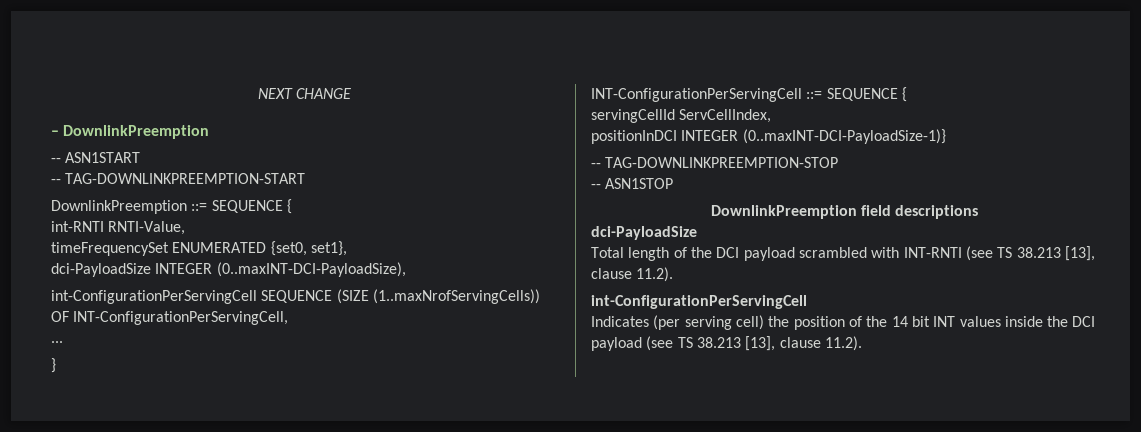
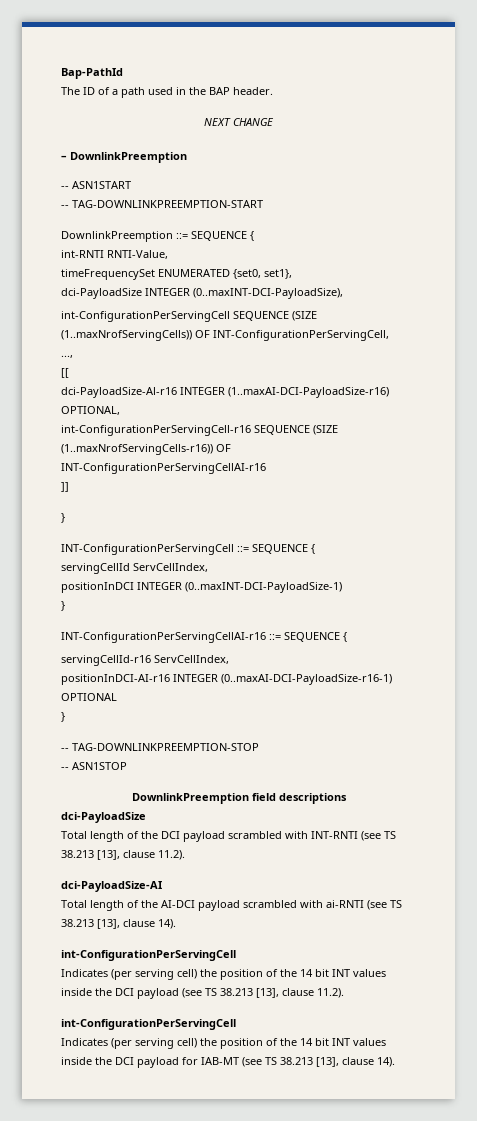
+ Bap-PathId
+ The ID of a path used in the BAP header.
- ...
+ ...,
+ [[
+ dci-PayloadSize-Al-r16 INTEGER (1..maxAI-DCI-PayloadSize-r16) OPTIONAL,
+ int-ConfigurationPerServingCell-r16 SEQUENCE (SIZE (1..maxNrofServingCells-r16)) OF INT-ConfigurationPerServingCellAI-r16
+ ]]
- positionInDCI INTEGER (0..maxINT-DCI-PayloadSize-1)}
+ positionInDCI INTEGER (0..maxINT-DCI-PayloadSize-1)
+ }
+ INT-ConfigurationPerServingCellAI-r16 ::= SEQUENCE {
+ servingCellId-r16 ServCellIndex,
+ positionInDCI-AI-r16 INTEGER (0..maxAI-DCI-PayloadSize-r16-1) OPTIONAL
+ }
+ dci-PayloadSize-AI
+ Total length of the AI-DCI payload scrambled with ai-RNTI (see TS 38.213 [13], clause 14).
  Indicates (per serving cell) the position of the 14 bit INT values inside the DCI payload (see TS 38.213 [13], clause 11.2).
+ int-ConfigurationPerServingCell
+ Indicates (per serving cell) the position of the 14 bit INT values inside the DCI payload for IAB-MT (see TS 38.213 [13], clause 14).

